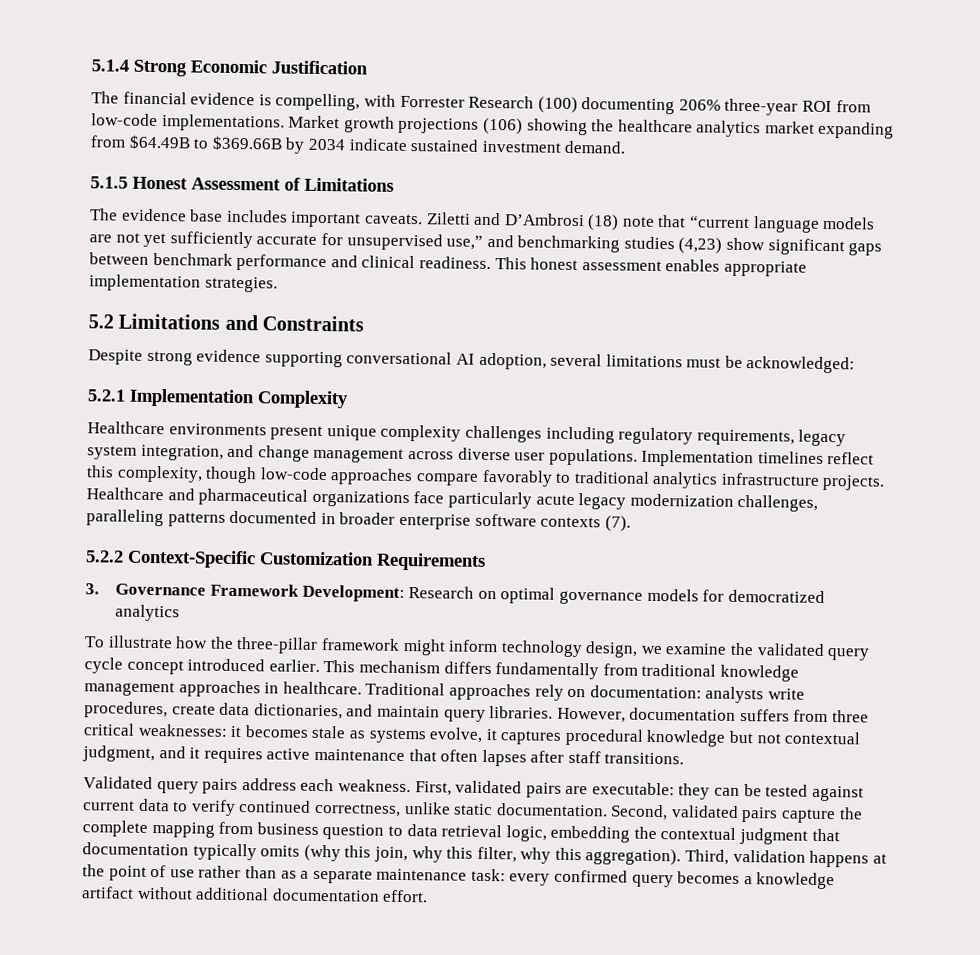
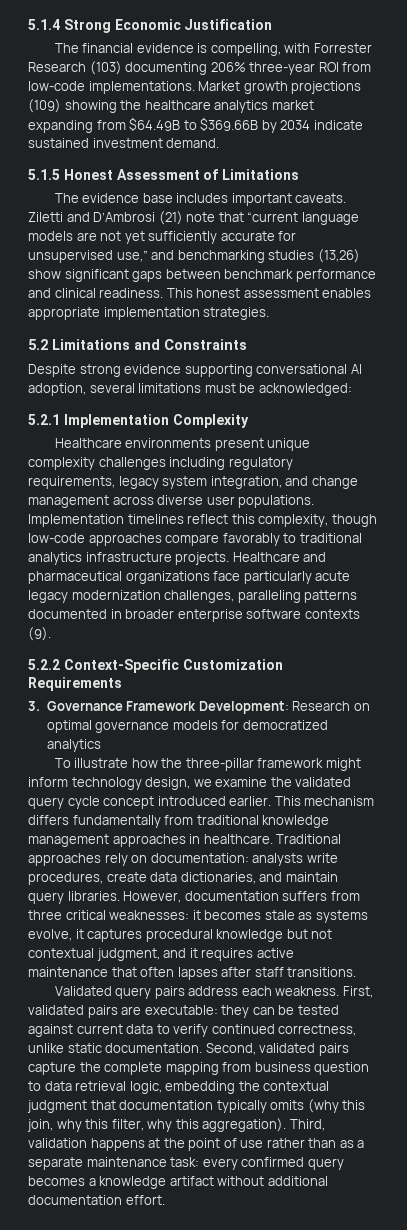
- The financial evidence is compelling, with Forrester Research (100) documenting 206% three-year ROI from low-code implementations.
+ The financial evidence is compelling, with Forrester Research (103) documenting 206% three-year ROI from low-code implementations.
- Market growth projections (106) showing the healthcare analytics market expanding from $64.49B to $369.66B by 2034 indicate sustained investment demand.
+ Market growth projections (109) showing the healthcare analytics market expanding from $64.49B to $369.66B by 2034 indicate sustained investment demand.
- Ziletti and D’Ambrosi (18) note that “current language models are not yet sufficiently accurate for unsupervised use,” and benchmarking studies (4,23) show significant gaps between benchmark performance and clinical readiness.
+ Ziletti and D’Ambrosi (21) note that “current language models are not yet sufficiently accurate for unsupervised use,” and benchmarking studies (13,26) show significant gaps between benchmark performance and clinical readiness.
- Healthcare and pharmaceutical organizations face particularly acute legacy modernization challenges, paralleling patterns documented in broader enterprise software contexts (7).
+ Healthcare and pharmaceutical organizations face particularly acute legacy modernization challenges, paralleling patterns documented in broader enterprise software contexts (9).

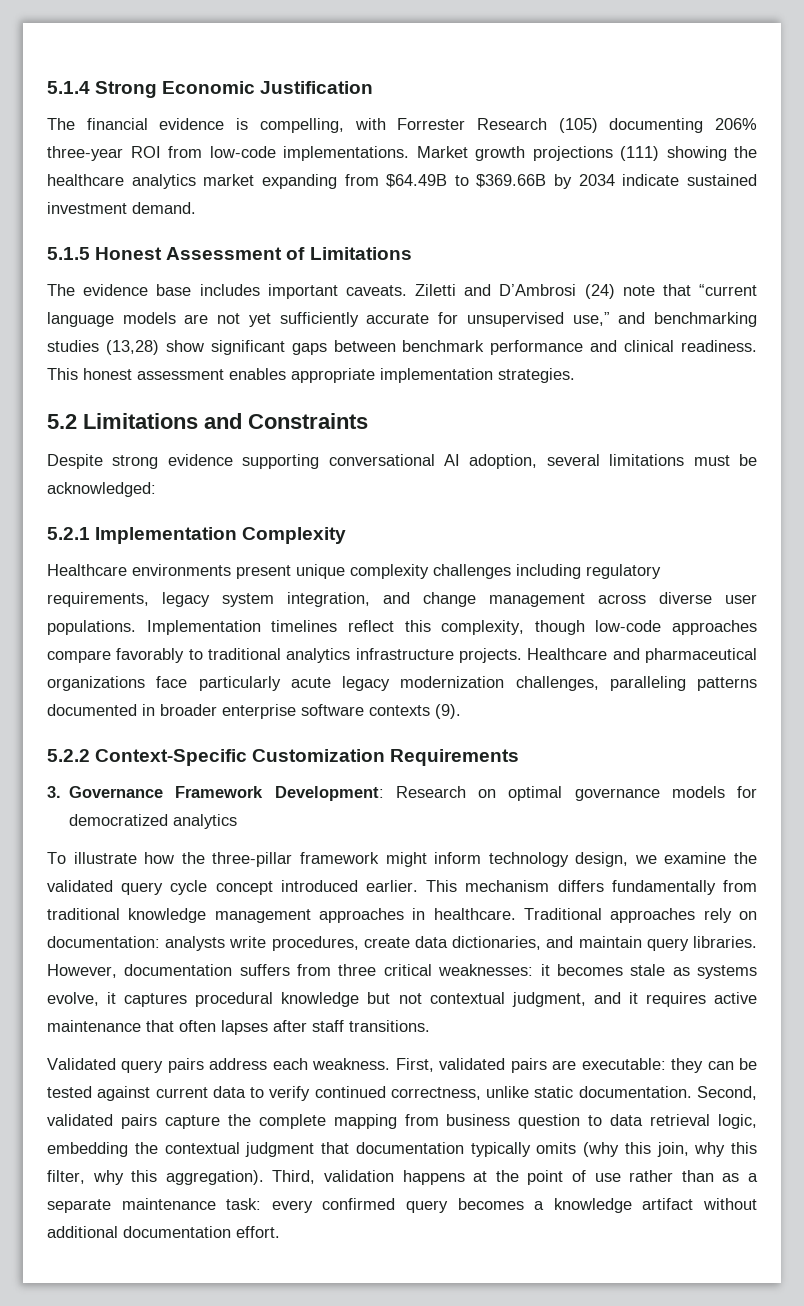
- The financial evidence is compelling, with Forrester Research (103) documenting 206% three-year ROI from low-code implementations.
+ The financial evidence is compelling, with Forrester Research (105) documenting 206% three-year ROI from low-code implementations.
- Market growth projections (109) showing the healthcare analytics market expanding from $64.49B to $369.66B by 2034 indicate sustained investment demand.
+ Market growth projections (111) showing the healthcare analytics market expanding from $64.49B to $369.66B by 2034 indicate sustained investment demand.
- Ziletti and D’Ambrosi (21) note that “current language models are not yet sufficiently accurate for unsupervised use,” and benchmarking studies (13,26) show significant gaps between benchmark performance and clinical readiness.
+ Ziletti and D’Ambrosi (24) note that “current language models are not yet sufficiently accurate for unsupervised use,” and benchmarking studies (13,28) show significant gaps between benchmark performance and clinical readiness.

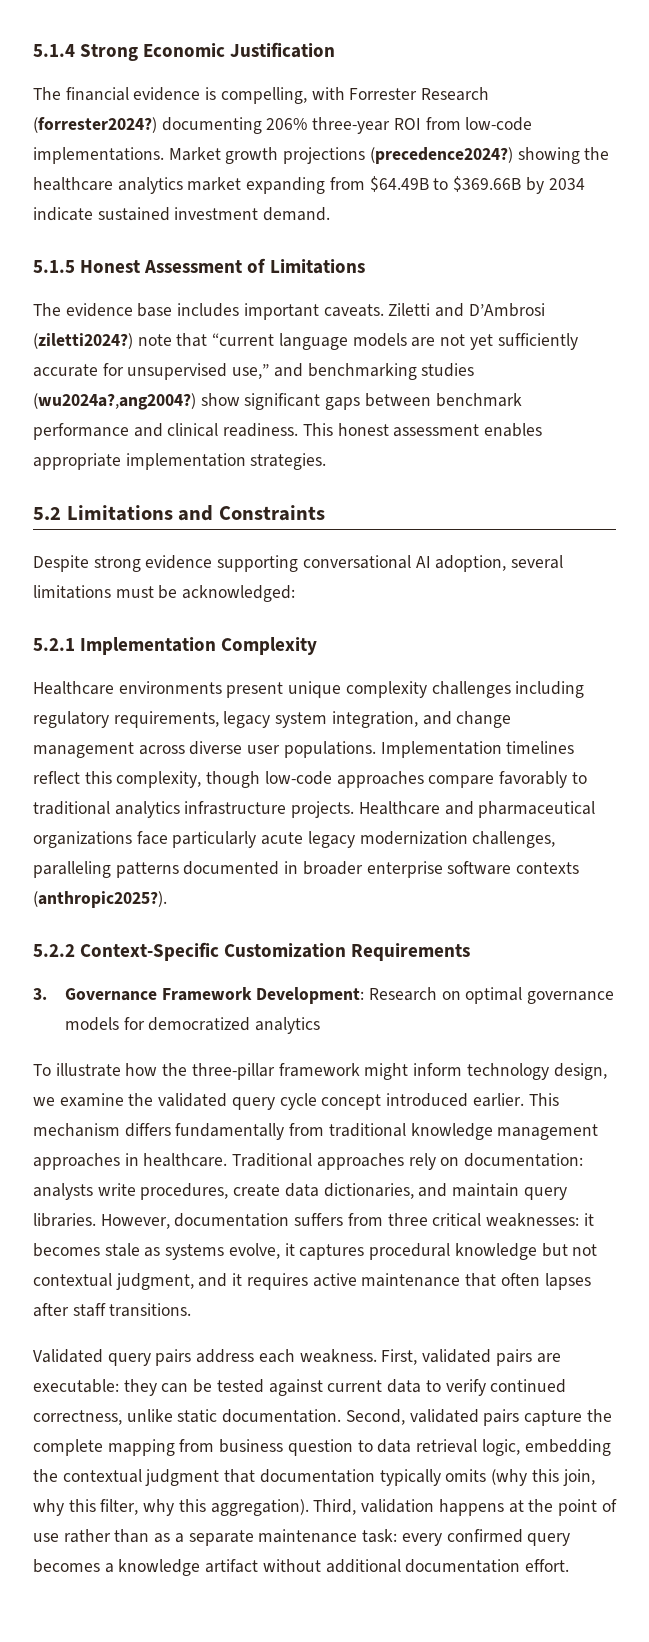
- The financial evidence is compelling, with Forrester Research (105) documenting 206% three-year ROI from low-code implementations.
+ The financial evidence is compelling, with Forrester Research (forrester2024?) documenting 206% three-year ROI from low-code implementations.
- Market growth projections (111) showing the healthcare analytics market expanding from $64.49B to $369.66B by 2034 indicate sustained investment demand.
+ Market growth projections (precedence2024?) showing the healthcare analytics market expanding from $64.49B to $369.66B by 2034 indicate sustained investment demand.
- Ziletti and D’Ambrosi (24) note that “current language models are not yet sufficiently accurate for unsupervised use,” and benchmarking studies (13,28) show significant gaps between benchmark performance and clinical readiness.
+ Ziletti and D’Ambrosi (ziletti2024?) note that “current language models are not yet sufficiently accurate for unsupervised use,” and benchmarking studies (wu2024a?,ang2004?) show significant gaps between benchmark performance and clinical readiness.
- Healthcare and pharmaceutical organizations face particularly acute legacy modernization challenges, paralleling patterns documented in broader enterprise software contexts (9).
+ Healthcare and pharmaceutical organizations face particularly acute legacy modernization challenges, paralleling patterns documented in broader enterprise software contexts (anthropic2025?).

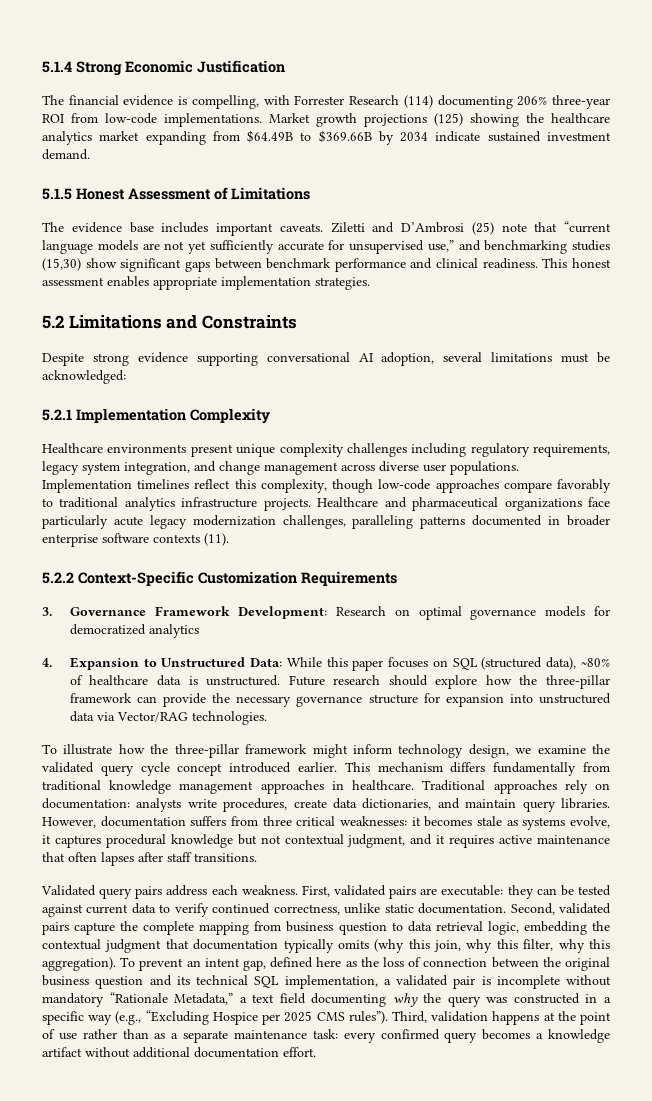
- The financial evidence is compelling, with Forrester Research (forrester2024?) documenting 206% three-year ROI from low-code implementations.
+ The financial evidence is compelling, with Forrester Research (114) documenting 206% three-year ROI from low-code implementations.
- Market growth projections (precedence2024?) showing the healthcare analytics market expanding from $64.49B to $369.66B by 2034 indicate sustained investment demand.
+ Market growth projections (125) showing the healthcare analytics market expanding from $64.49B to $369.66B by 2034 indicate sustained investment demand.
- Ziletti and D’Ambrosi (ziletti2024?) note that “current language models are not yet sufficiently accurate for unsupervised use,” and benchmarking studies (wu2024a?,ang2004?) show significant gaps between benchmark performance and clinical readiness.
+ Ziletti and D’Ambrosi (25) note that “current language models are not yet sufficiently accurate for unsupervised use,” and benchmarking studies (15,30) show significant gaps between benchmark performance and clinical readiness.
- Healthcare and pharmaceutical organizations face particularly acute legacy modernization challenges, paralleling patterns documented in broader enterprise software contexts (anthropic2025?).
+ Healthcare and pharmaceutical organizations face particularly acute legacy modernization challenges, paralleling patterns documented in broader enterprise software contexts (11).
+ 4. Expansion to Unstructured Data: While this paper focuses on SQL (structured data), ~80% of healthcare data is unstructured. Future research should explore how the three-pillar framework can provide the necessary governance structure for expansion into unstructured data via Vector/RAG technologies.
+ To prevent an intent gap, defined here as the loss of connection between the original business question and its technical SQL implementation, a validated pair is incomplete without mandatory “Rationale Metadata,” a text field documenting why the query was constructed in a specific way (e.g., “Excluding Hospice per 2025 CMS rules”).

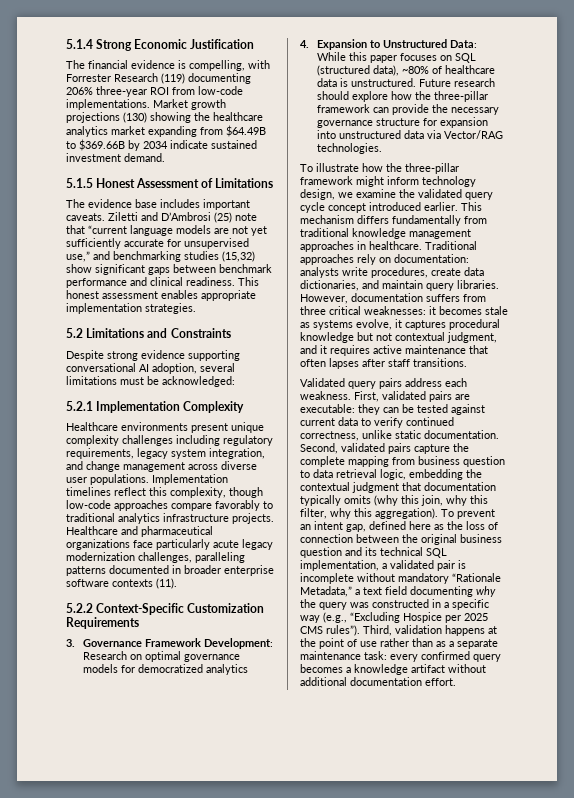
- The financial evidence is compelling, with Forrester Research (114) documenting 206% three-year ROI from low-code implementations.
+ The financial evidence is compelling, with Forrester Research (119) documenting 206% three-year ROI from low-code implementations.
- Market growth projections (125) showing the healthcare analytics market expanding from $64.49B to $369.66B by 2034 indicate sustained investment demand.
+ Market growth projections (130) showing the healthcare analytics market expanding from $64.49B to $369.66B by 2034 indicate sustained investment demand.
- Ziletti and D’Ambrosi (25) note that “current language models are not yet sufficiently accurate for unsupervised use,” and benchmarking studies (15,30) show significant gaps between benchmark performance and clinical readiness.
+ Ziletti and D’Ambrosi (25) note that “current language models are not yet sufficiently accurate for unsupervised use,” and benchmarking studies (15,32) show significant gaps between benchmark performance and clinical readiness.

